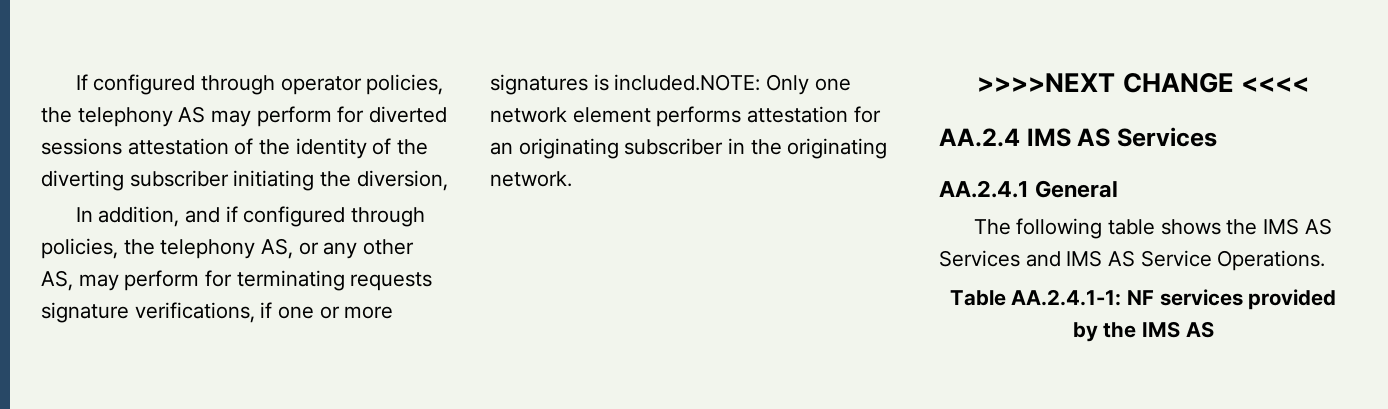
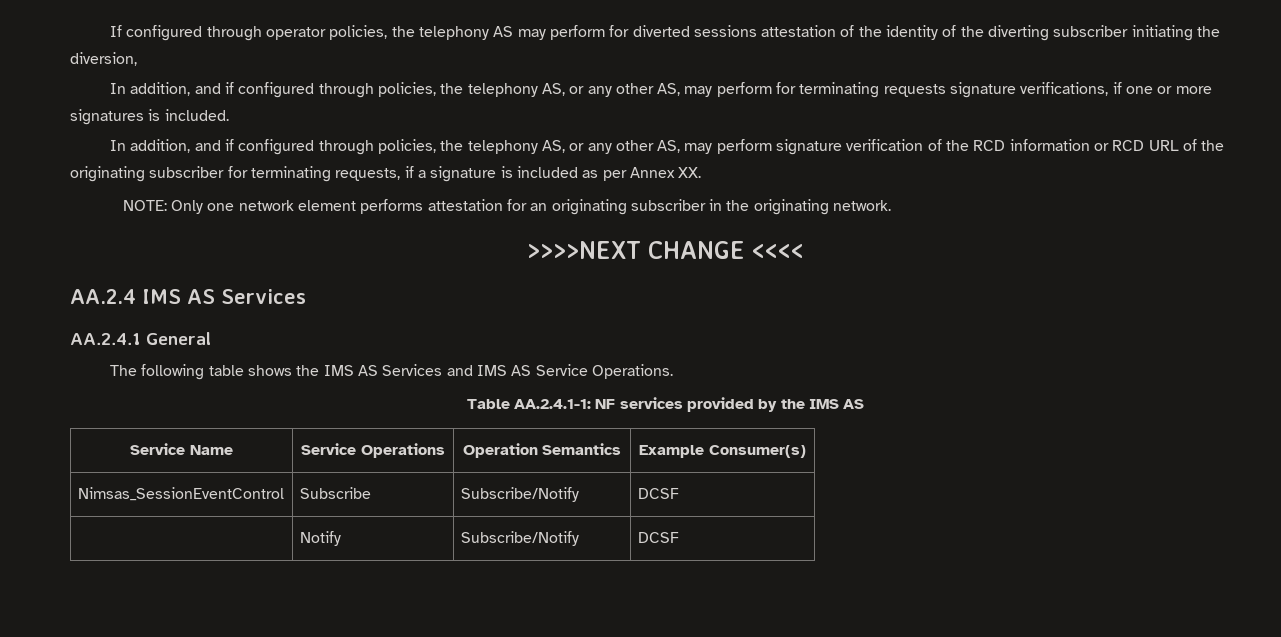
- In addition, and if configured through policies, the telephony AS, or any other AS, may perform for terminating requests signature verifications, if one or more signatures is included.NOTE: Only one network element performs attestation for an originating subscriber in the originating network.
+ In addition, and if configured through policies, the telephony AS, or any other AS, may perform for terminating requests signature verifications, if one or more signatures is included.
+ In addition, and if configured through policies, the telephony AS, or any other AS, may perform signature verification of the RCD information or RCD URL of the originating subscriber for terminating requests, if a signature is included as per Annex XX.
+ NOTE: Only one network element performs attestation for an originating subscriber in the originating network.
+ Service Name | Service Operations | Operation Semantics | Example Consumer(s)
+ Nimsas_SessionEventControl | Subscribe | Subscribe/Notify | DCSF
+ | Notify | Subscribe/Notify | DCSF

